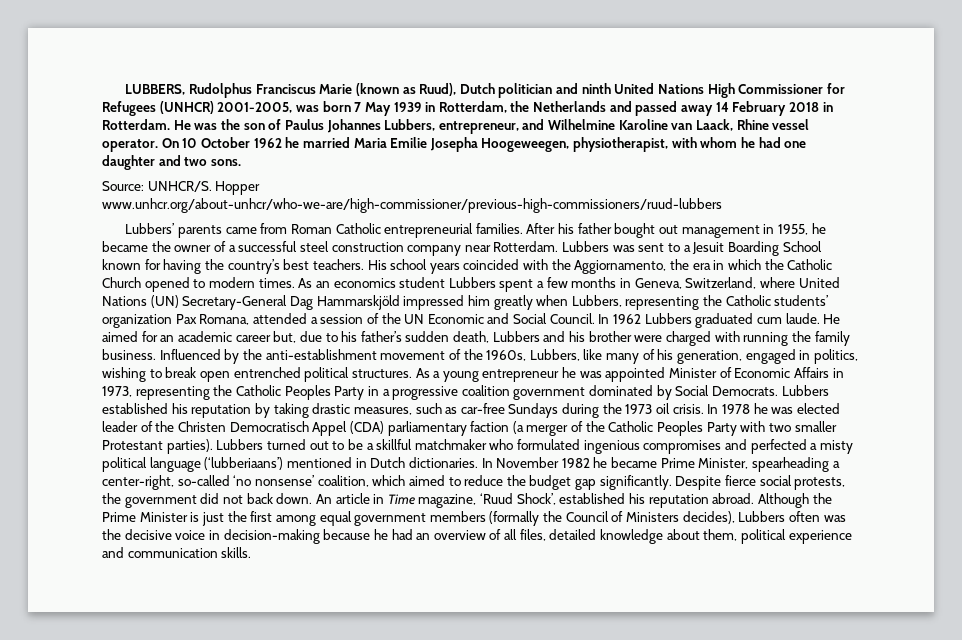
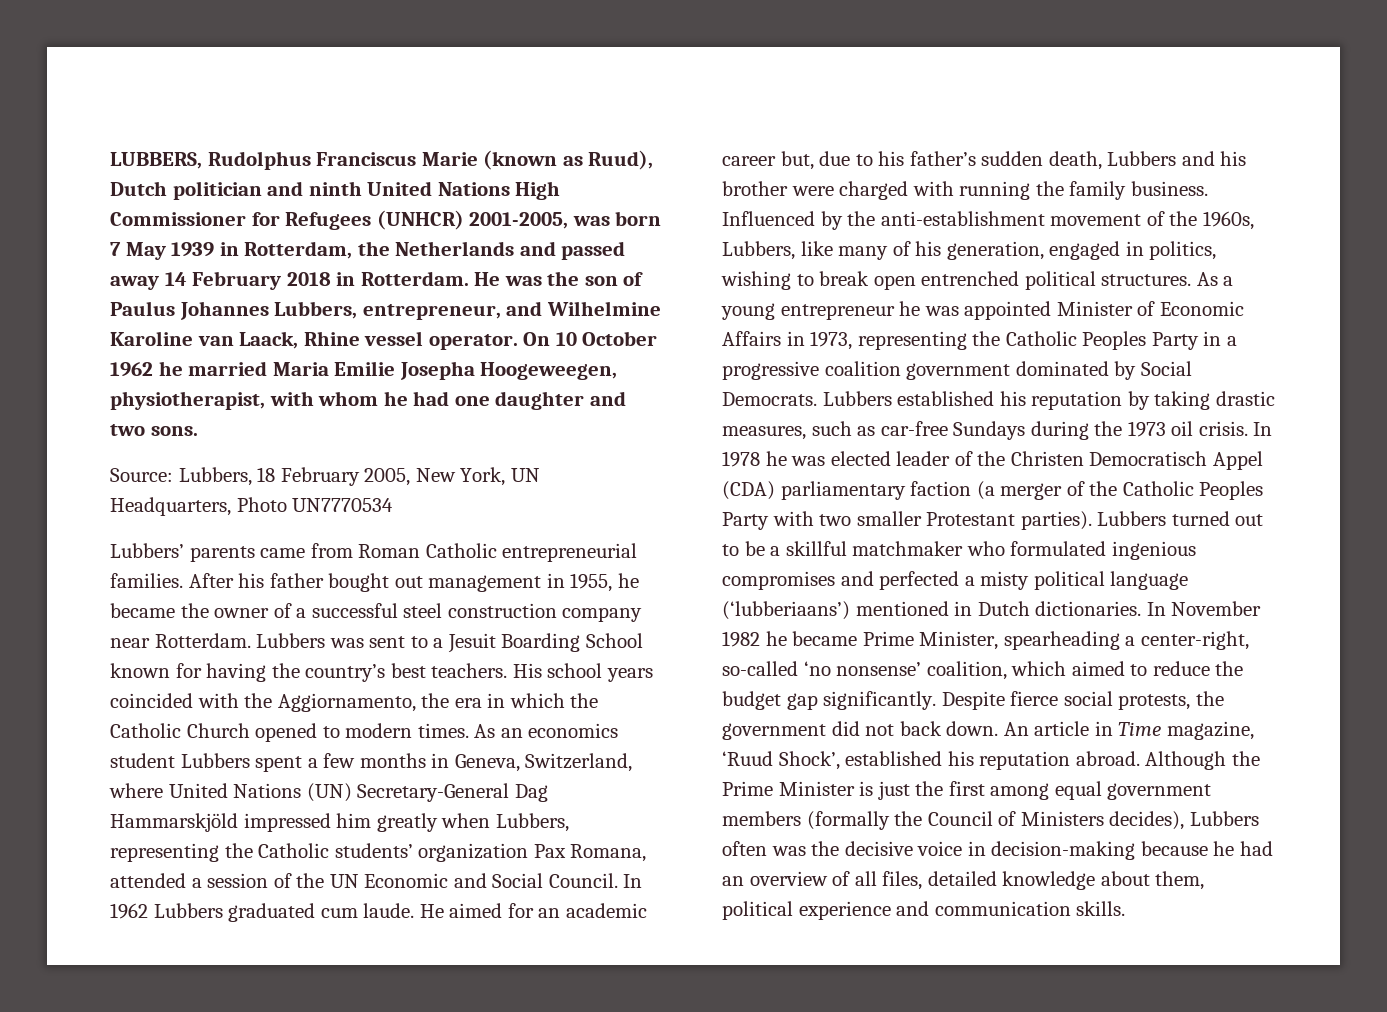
- Source: UNHCR/S. Hopper www.unhcr.org/about-unhcr/who-we-are/high-commissioner/previous-high-commissioners/ruud-lubbers
+ Source: Lubbers, 18 February 2005, New York, UN Headquarters, Photo UN7770534

